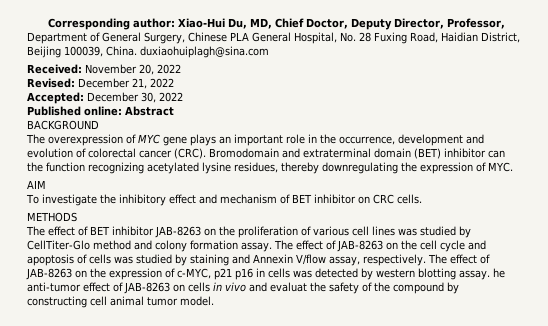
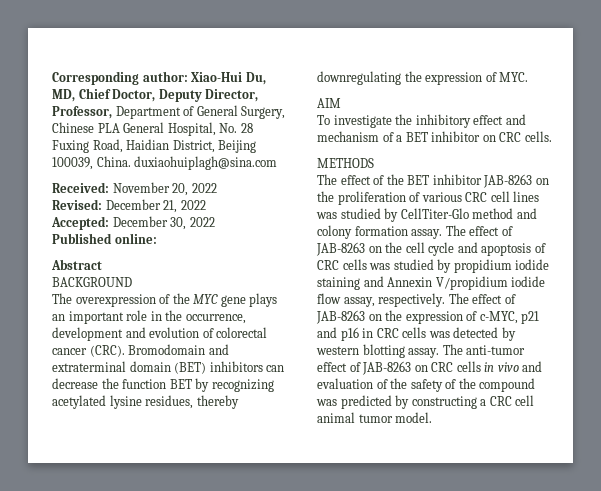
- Published online: Abstract
+ Published online:
+ Abstract
- The overexpression of MYC gene plays an important role in the occurrence, development and evolution of colorectal cancer (CRC).
+ The overexpression of the MYC gene plays an important role in the occurrence, development and evolution of colorectal cancer (CRC).
- Bromodomain and extraterminal domain (BET) inhibitor can the function recognizing acetylated lysine residues, thereby downregulating the expression of MYC.
+ Bromodomain and extraterminal domain (BET) inhibitors can decrease the function BET by recognizing acetylated lysine residues, thereby downregulating the expression of MYC.
- To investigate the inhibitory effect and mechanism of BET inhibitor on CRC cells.
+ To investigate the inhibitory effect and mechanism of a BET inhibitor on CRC cells.
- The effect of BET inhibitor JAB-8263 on the proliferation of various cell lines was studied by CellTiter-Glo method and colony formation assay.
+ The effect of the BET inhibitor JAB-8263 on the proliferation of various CRC cell lines was studied by CellTiter-Glo method and colony formation assay.
- The effect of JAB-8263 on the cell cycle and apoptosis of cells was studied by staining and Annexin V/flow assay, respectively.
+ The effect of JAB-8263 on the cell cycle and apoptosis of CRC cells was studied by propidium iodide staining and Annexin V/propidium iodide flow assay, respectively.
- The effect of JAB-8263 on the expression of c-MYC, p21 p16 in cells was detected by western blotting assay. he anti-tumor effect of JAB-8263 on cells in vivo and evaluat the safety of the compound by constructing cell animal tumor model.
+ The effect of JAB-8263 on the expression of c-MYC, p21 and p16 in CRC cells was detected by western blotting assay. The anti-tumor effect of JAB-8263 on CRC cells in vivo and evaluation of the safety of the compound was predicted by constructing a CRC cell animal tumor model.

